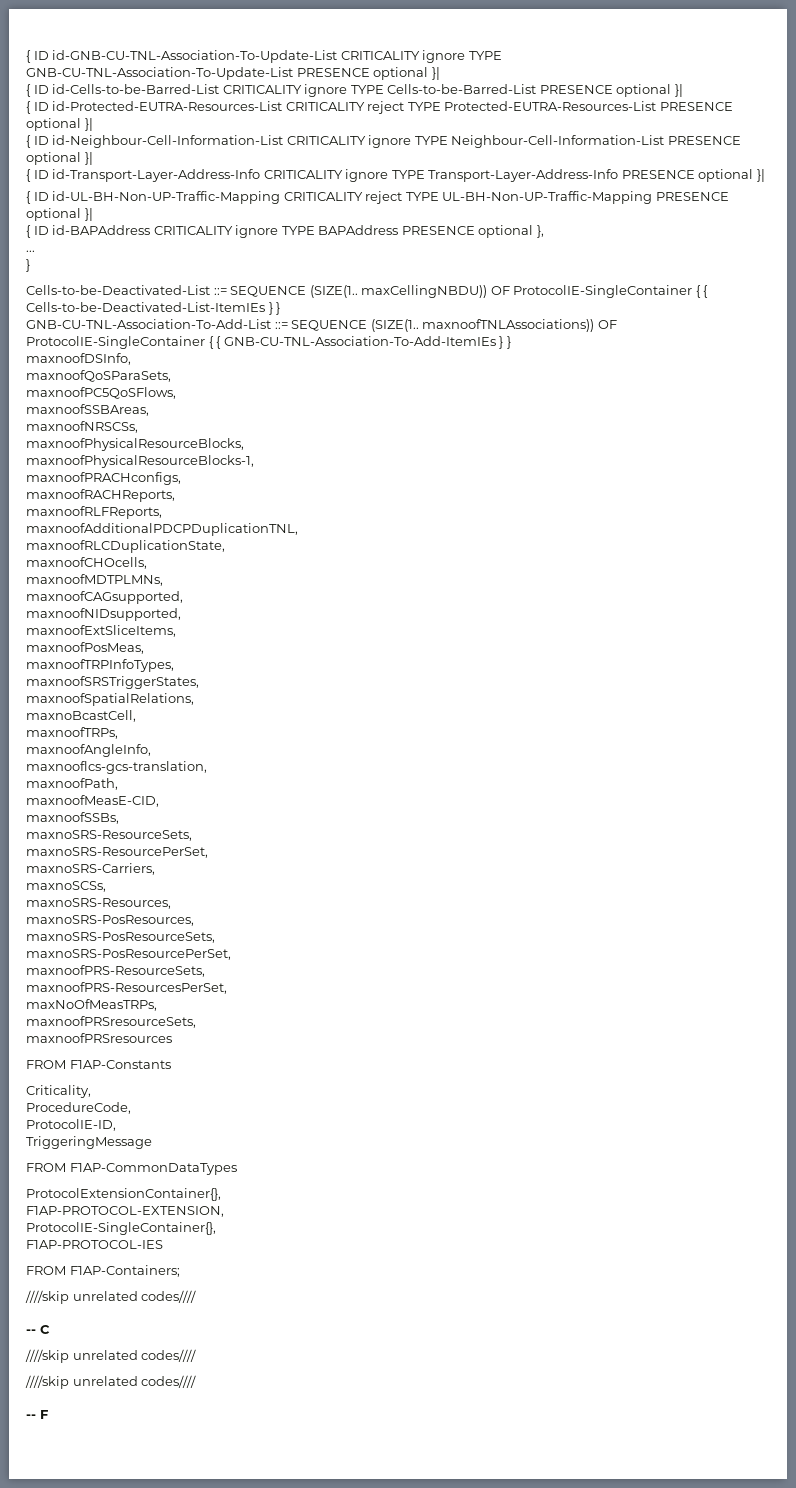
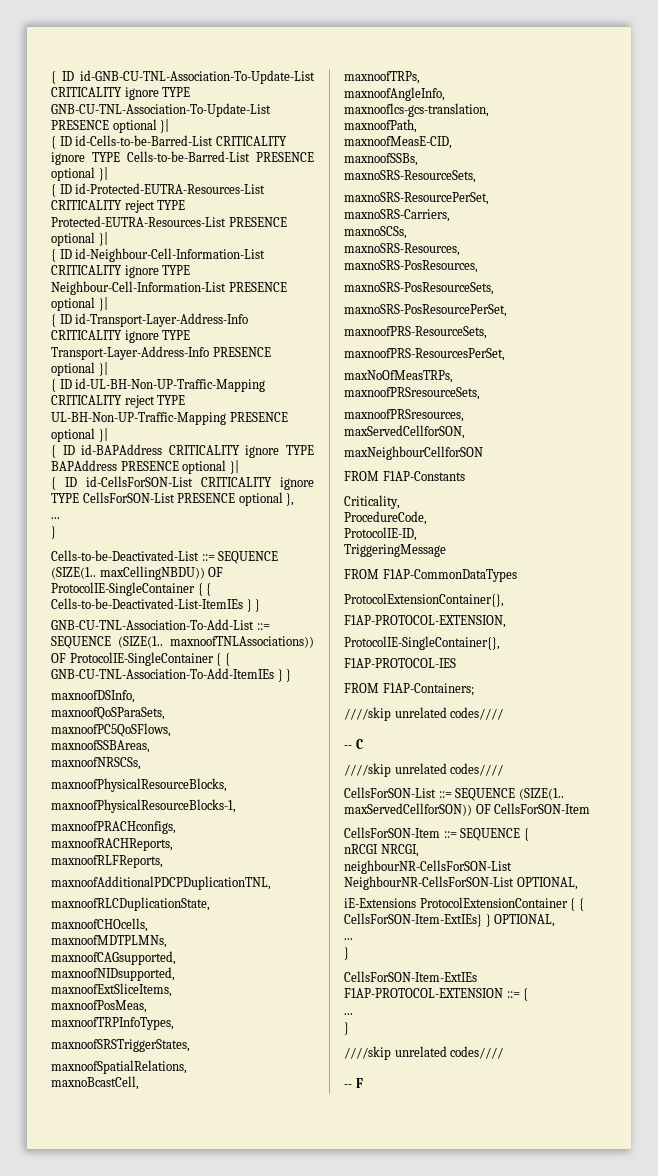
- { ID id-BAPAddress CRITICALITY ignore TYPE BAPAddress PRESENCE optional },
+ { ID id-BAPAddress CRITICALITY ignore TYPE BAPAddress PRESENCE optional }|
+ { ID id-CellsForSON-List CRITICALITY ignore TYPE CellsForSON-List PRESENCE optional },
- maxnoofPRSresources
+ maxnoofPRSresources,
+ maxServedCellforSON,
+ maxNeighbourCellforSON
+ CellsForSON-List ::= SEQUENCE (SIZE(1.. maxServedCellforSON)) OF CellsForSON-Item
+ CellsForSON-Item ::= SEQUENCE {
+ nRCGI NRCGI,
+ neighbourNR-CellsForSON-List NeighbourNR-CellsForSON-List OPTIONAL,
+ iE-Extensions ProtocolExtensionContainer { { CellsForSON-Item-ExtIEs} } OPTIONAL,
+ ...
+ }
+ CellsForSON-Item-ExtIEs F1AP-PROTOCOL-EXTENSION ::= {
+ ...
+ }

